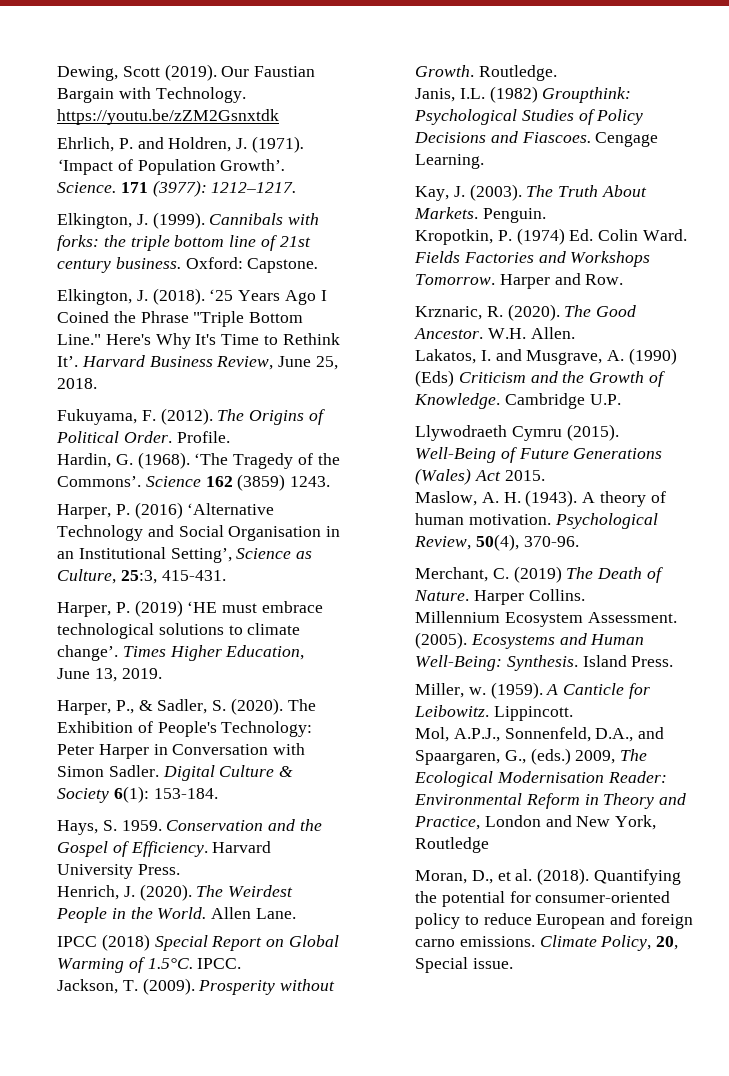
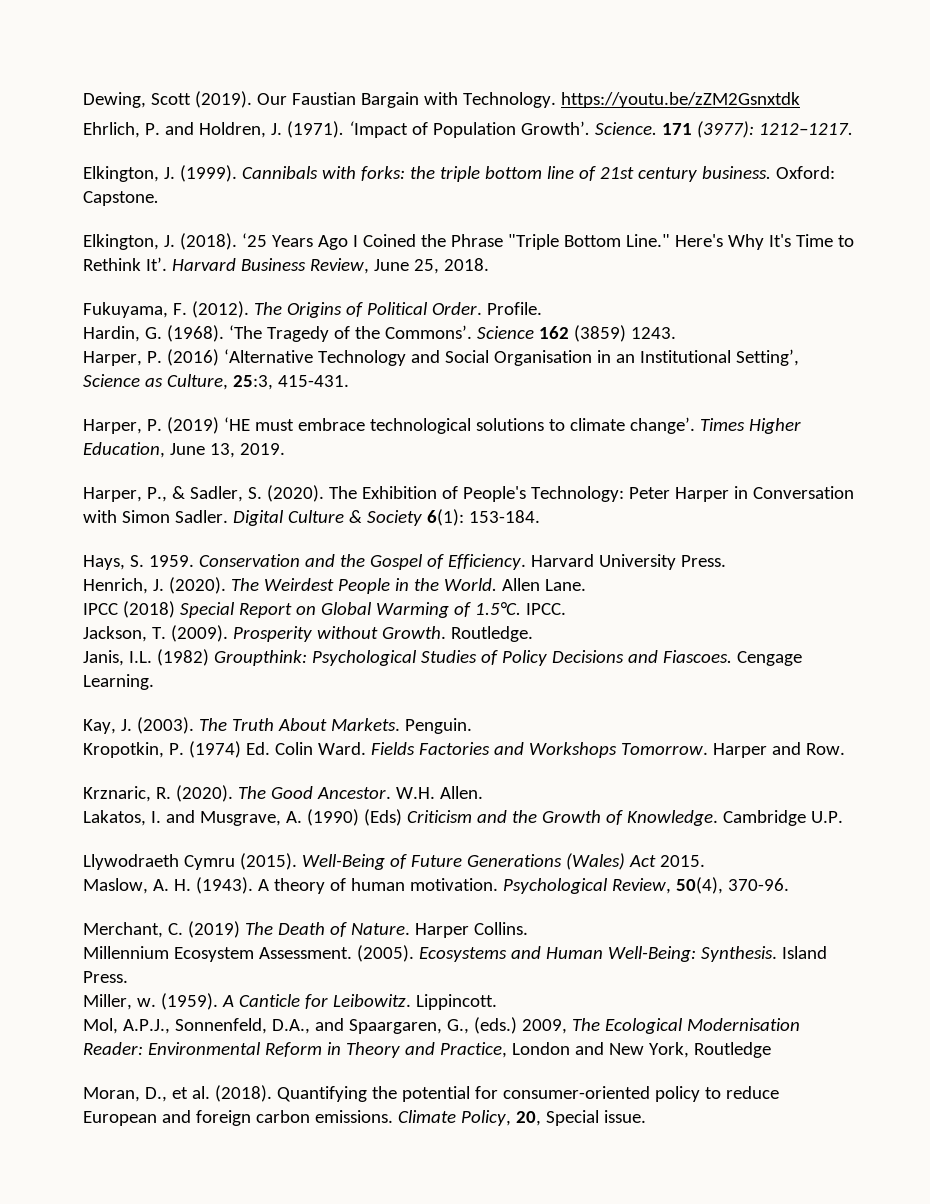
- Quantifying the potential for consumer-oriented policy to reduce European and foreign carno emissions.
+ Quantifying the potential for consumer-oriented policy to reduce European and foreign carbon emissions.

